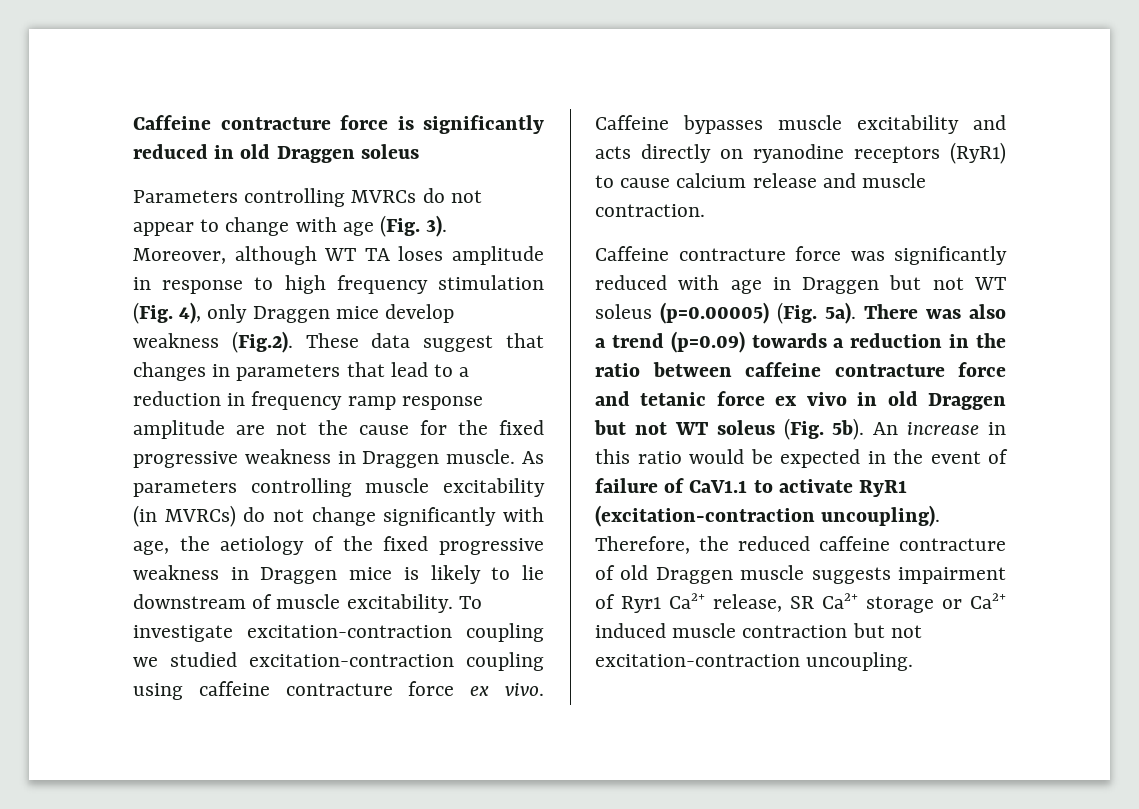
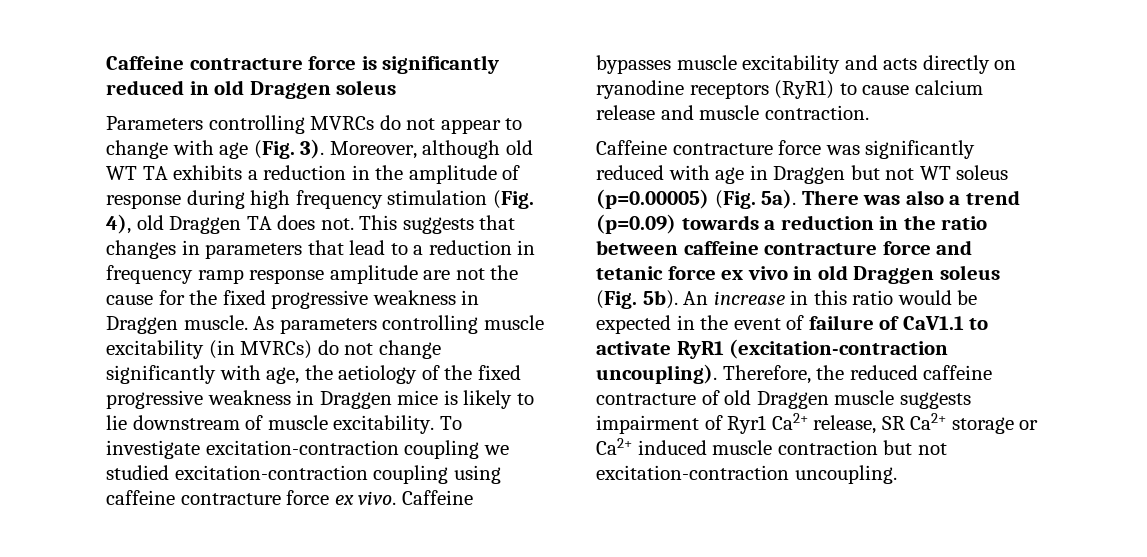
- Moreover, although WT TA loses amplitude in response to high frequency stimulation (Fig. 4), only Draggen mice develop weakness (Fig.2). These data suggest that changes in parameters that lead to a reduction in frequency ramp response amplitude are not the cause for the fixed progressive weakness in Draggen muscle.
+ Moreover, although old WT TA exhibits a reduction in the amplitude of response during high frequency stimulation (Fig. 4), old Draggen TA does not. This suggests that changes in parameters that lead to a reduction in frequency ramp response amplitude are not the cause for the fixed progressive weakness in Draggen muscle.
- There was also a trend (p=0.09) towards a reduction in the ratio between caffeine contracture force and tetanic force ex vivo in old Draggen but not WT soleus (Fig. 5b).
+ There was also a trend (p=0.09) towards a reduction in the ratio between caffeine contracture force and tetanic force ex vivo in old Draggen soleus (Fig. 5b).

